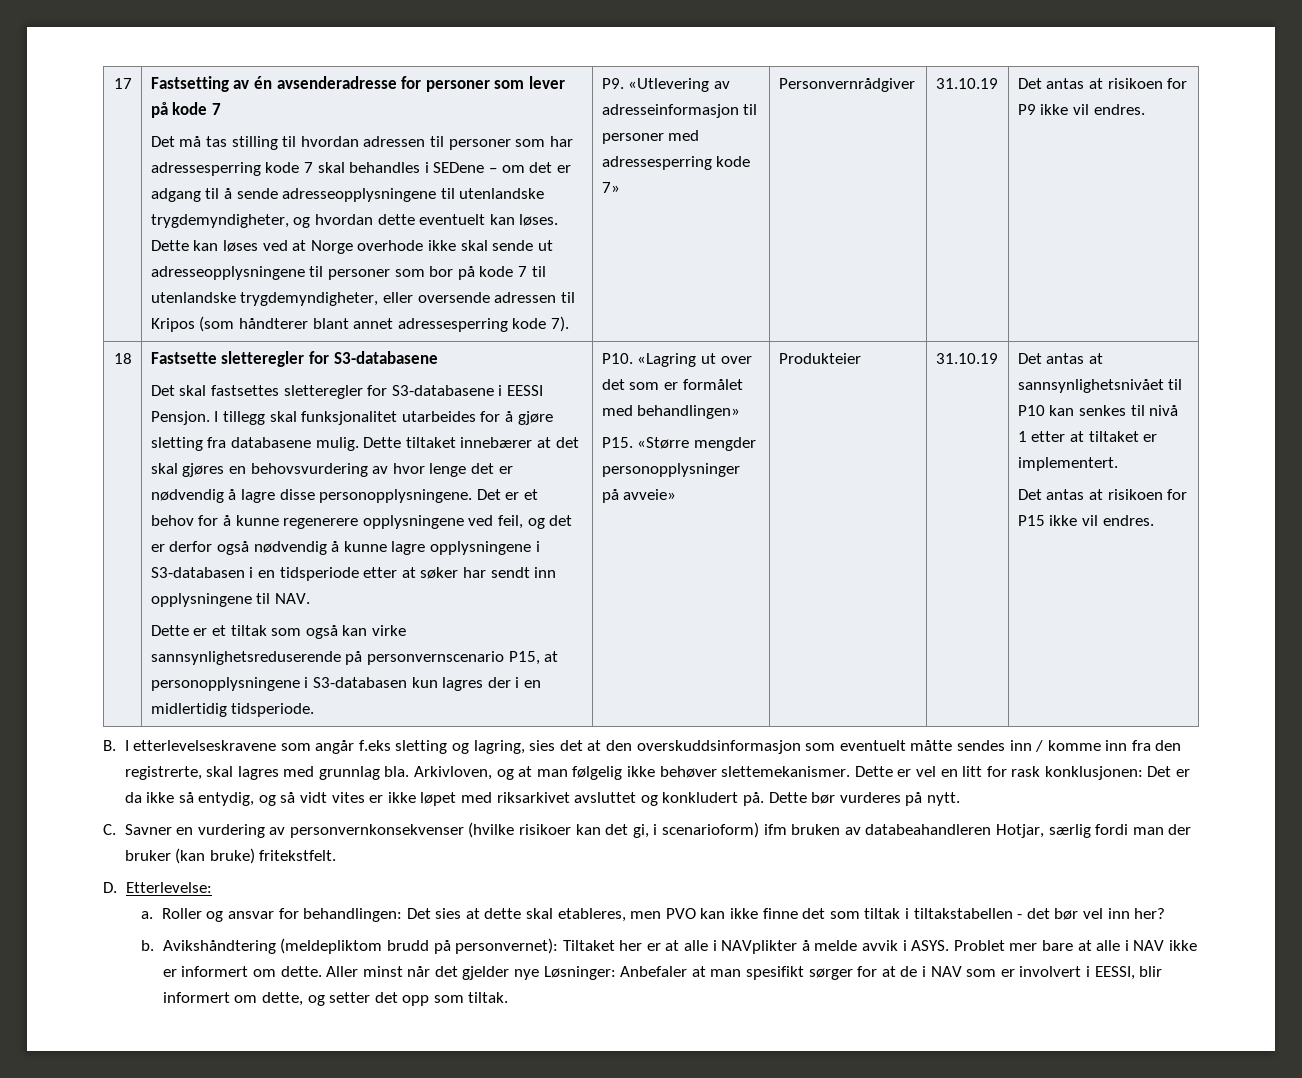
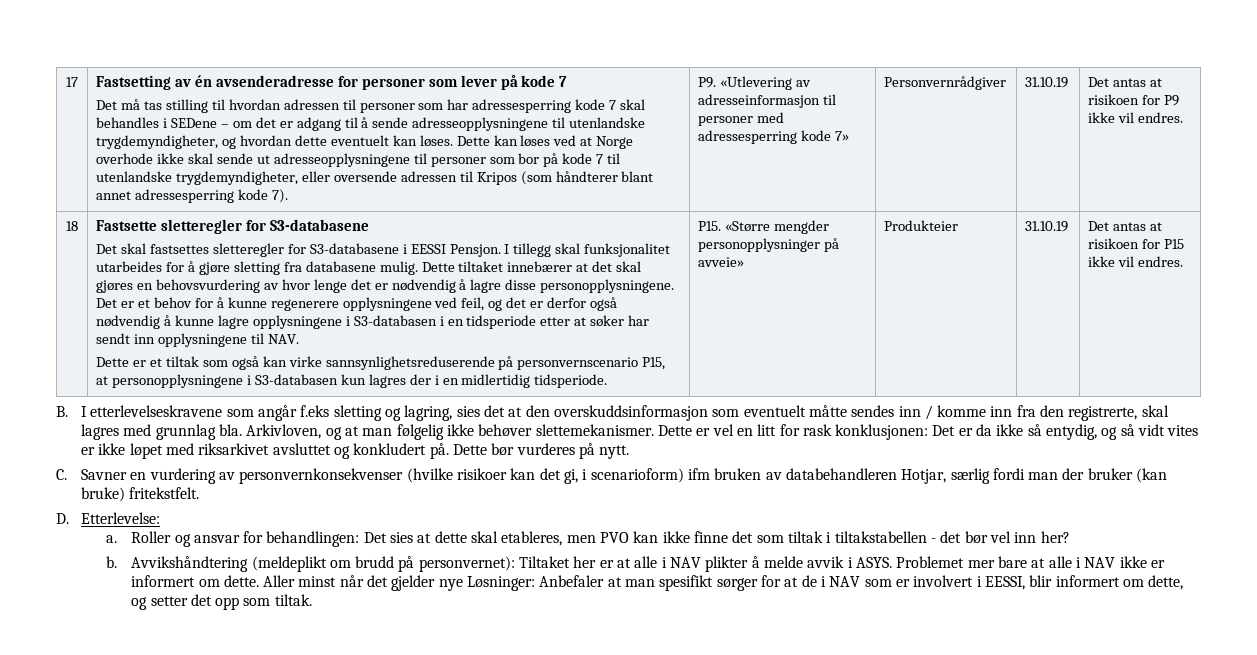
- P10. «Lagring ut over det som er formålet med behandlingen»
- Det antas at sannsynlighetsnivået til P10 kan senkes til nivå 1 etter at tiltaket er implementert.
- C. Savner en vurdering av personvernkonsekvenser (hvilke risikoer kan det gi, i scenarioform) ifm bruken av databeahandleren Hotjar, særlig fordi man der bruker (kan bruke) fritekstfelt.
+ C. Savner en vurdering av personvernkonsekvenser (hvilke risikoer kan det gi, i scenarioform) ifm bruken av databehandleren Hotjar, særlig fordi man der bruker (kan bruke) fritekstfelt.
- Avikshåndtering (meldepliktom brudd på personvernet): Tiltaket her er at alle i NAVplikter å melde avvik i ASYS.
+ Avvikshåndtering (meldeplikt om brudd på personvernet): Tiltaket her er at alle i NAV plikter å melde avvik i ASYS.
- Problet mer bare at alle i NAV ikke er informert om dette.
+ Problemet mer bare at alle i NAV ikke er informert om dette.

